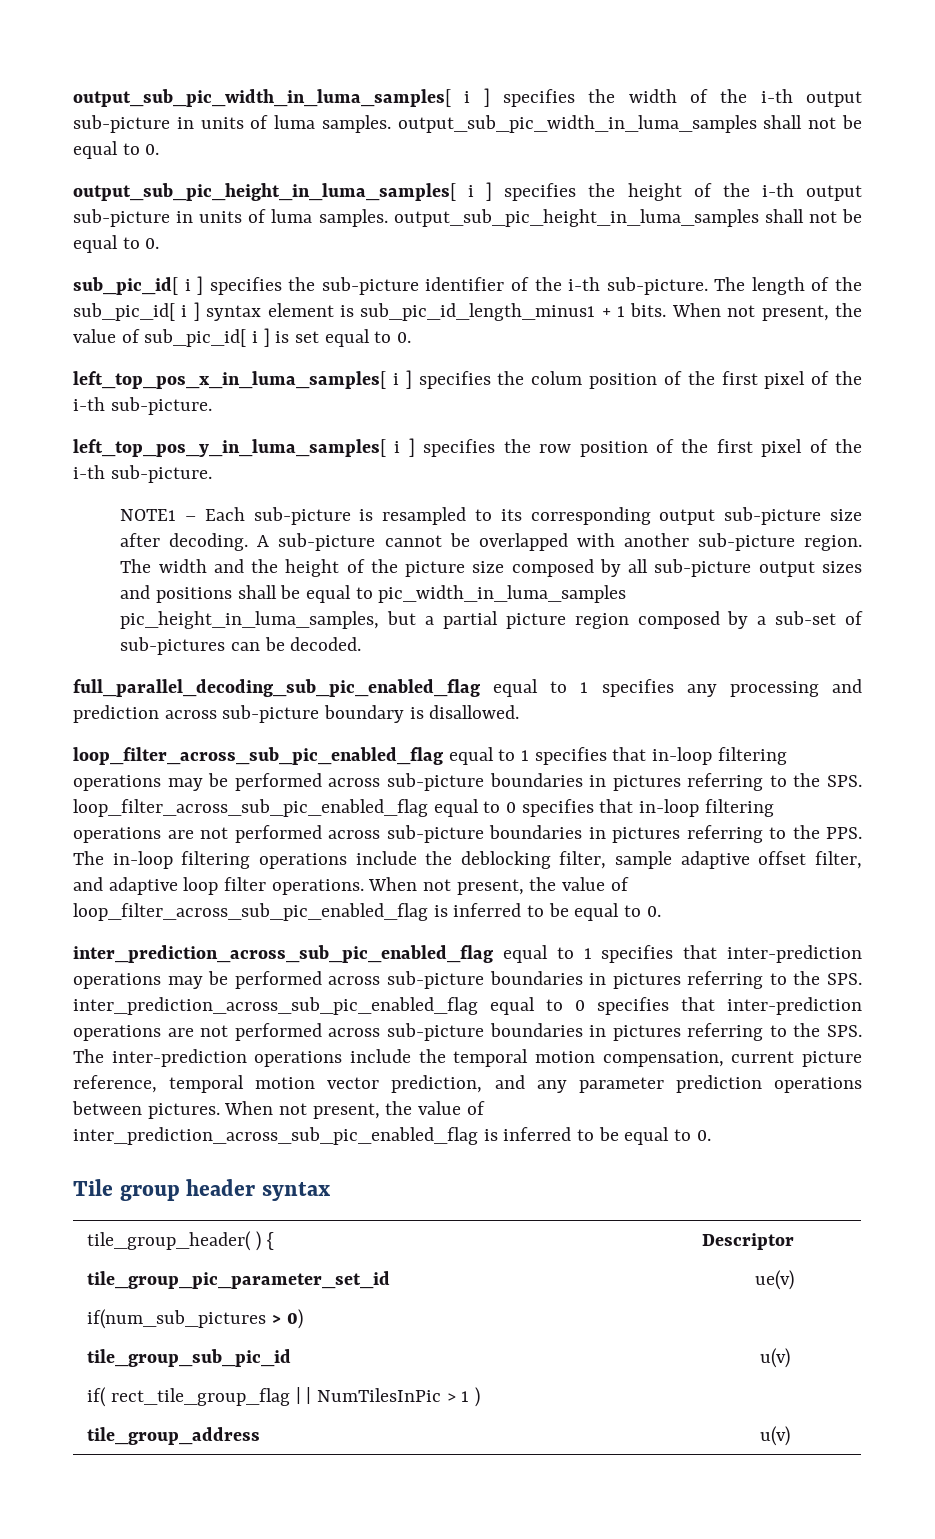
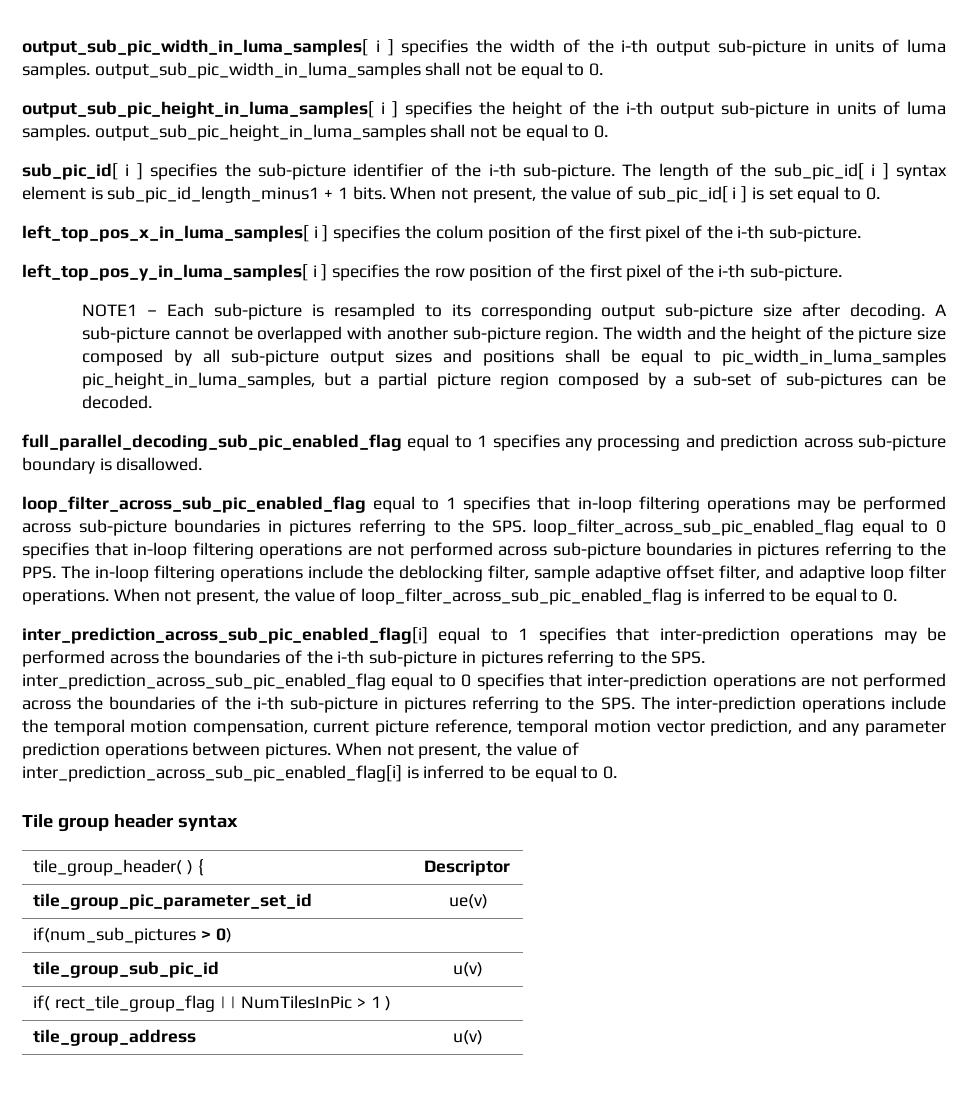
- inter_prediction_across_sub_pic_enabled_flag equal to 1 specifies that inter-prediction operations may be performed across sub-picture boundaries in pictures referring to the SPS. inter_prediction_across_sub_pic_enabled_flag equal to 0 specifies that inter-prediction operations are not performed across sub-picture boundaries in pictures referring to the SPS. The inter-prediction operations include the temporal motion compensation, current picture reference, temporal motion vector prediction, and any parameter prediction operations between pictures.
+ inter_prediction_across_sub_pic_enabled_flag[i] equal to 1 specifies that inter-prediction operations may be performed across the boundaries of the i-th sub-picture in pictures referring to the SPS. inter_prediction_across_sub_pic_enabled_flag equal to 0 specifies that inter-prediction operations are not performed across the boundaries of the i-th sub-picture in pictures referring to the SPS. The inter-prediction operations include the temporal motion compensation, current picture reference, temporal motion vector prediction, and any parameter prediction operations between pictures.
- When not present, the value of inter_prediction_across_sub_pic_enabled_flag is inferred to be equal to 0.
+ When not present, the value of inter_prediction_across_sub_pic_enabled_flag[i] is inferred to be equal to 0.

